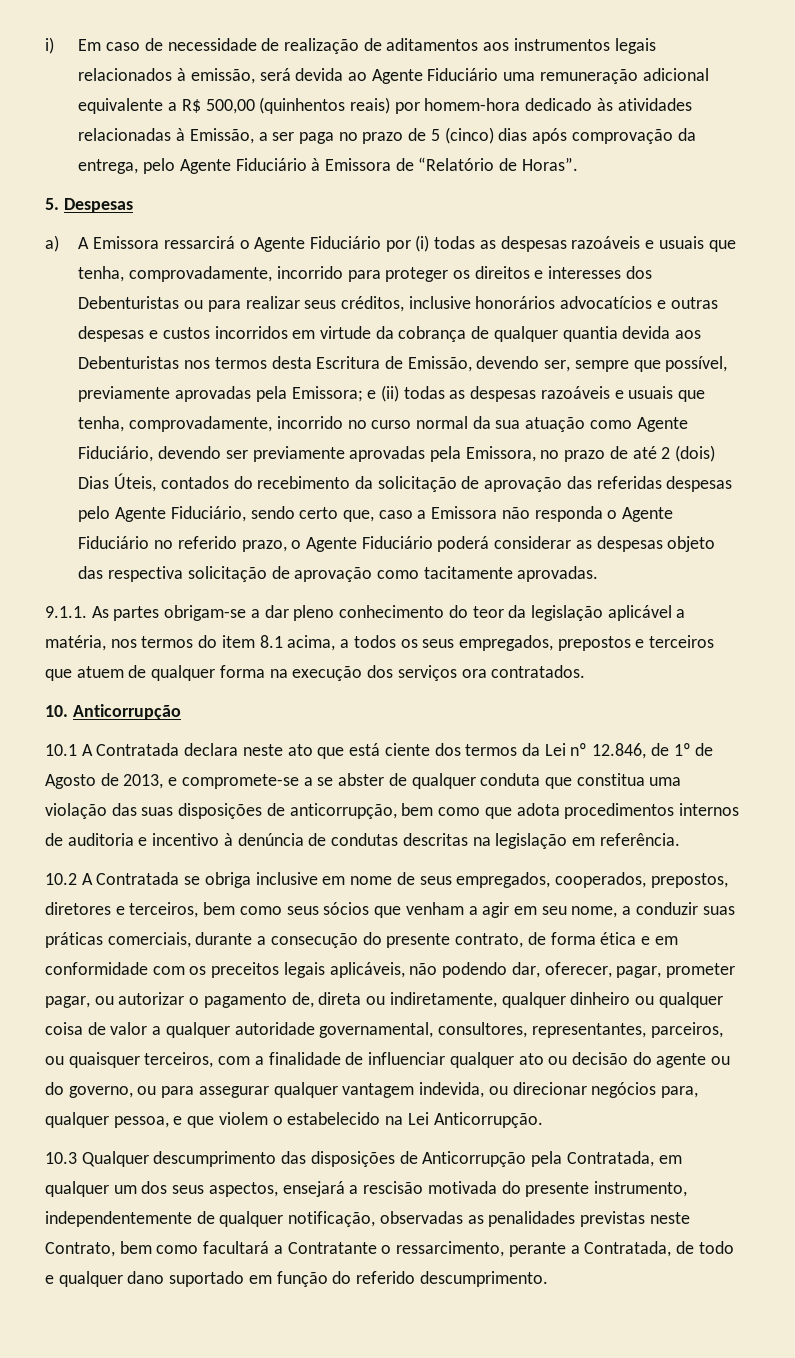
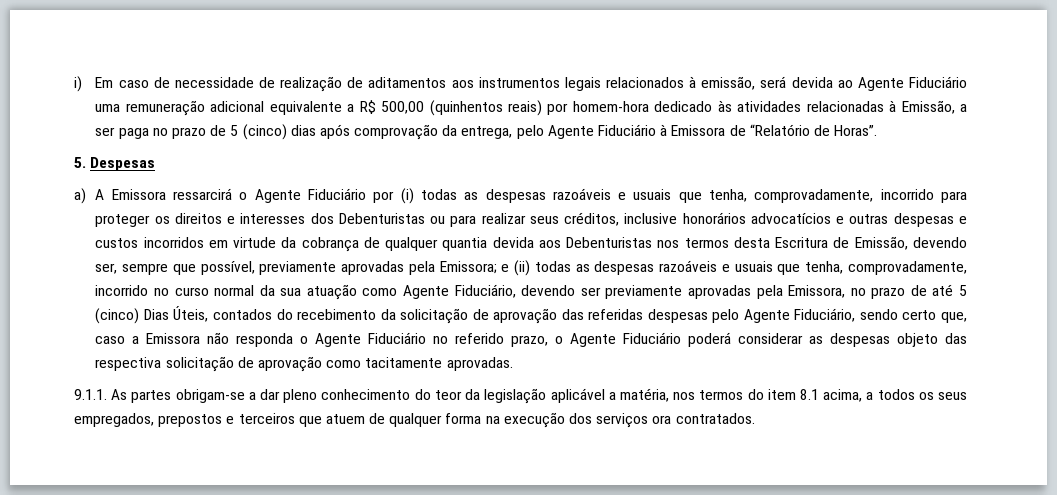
- e (ii) todas as despesas razoáveis e usuais que tenha, comprovadamente, incorrido no curso normal da sua atuação como Agente Fiduciário, devendo ser previamente aprovadas pela Emissora, no prazo de até 2 (dois) Dias Úteis, contados do recebimento da solicitação de aprovação das referidas despesas pelo Agente Fiduciário, sendo certo que, caso a Emissora não responda o Agente Fiduciário no referido prazo, o Agente Fiduciário poderá considerar as despesas objeto das respectiva solicitação de aprovação como tacitamente aprovadas.
+ e (ii) todas as despesas razoáveis e usuais que tenha, comprovadamente, incorrido no curso normal da sua atuação como Agente Fiduciário, devendo ser previamente aprovadas pela Emissora, no prazo de até 5 (cinco) Dias Úteis, contados do recebimento da solicitação de aprovação das referidas despesas pelo Agente Fiduciário, sendo certo que, caso a Emissora não responda o Agente Fiduciário no referido prazo, o Agente Fiduciário poderá considerar as despesas objeto das respectiva solicitação de aprovação como tacitamente aprovadas.
- 10. Anticorrupção
- 10.1 A Contratada declara neste ato que está ciente dos termos da Lei nº 12.846, de 1º de Agosto de 2013, e compromete-se a se abster de qualquer conduta que constitua uma violação das suas disposições de anticorrupção, bem como que adota procedimentos internos de auditoria e incentivo à denúncia de condutas descritas na legislação em referência.
- 10.2 A Contratada se obriga inclusive em nome de seus empregados, cooperados, prepostos, diretores e terceiros, bem como seus sócios que venham a agir em seu nome, a conduzir suas práticas comerciais, durante a consecução do presente contrato, de forma ética e em conformidade com os preceitos legais aplicáveis, não podendo dar, oferecer, pagar, prometer pagar, ou autorizar o pagamento de, direta ou indiretamente, qualquer dinheiro ou qualquer coisa de valor a qualquer autoridade governamental, consultores, representantes, parceiros, ou quaisquer terceiros, com a finalidade de influenciar qualquer ato ou decisão do agente ou do governo, ou para assegurar qualquer vantagem indevida, ou direcionar negócios para, qualquer pessoa, e que violem o estabelecido na Lei Anticorrupção.
- 10.3 Qualquer descumprimento das disposições de Anticorrupção pela Contratada, em qualquer um dos seus aspectos, ensejará a rescisão motivada do presente instrumento, independentemente de qualquer notificação, observadas as penalidades previstas neste Contrato, bem como facultará a Contratante o ressarcimento, perante a Contratada, de todo e qualquer dano suportado em função do referido descumprimento.

